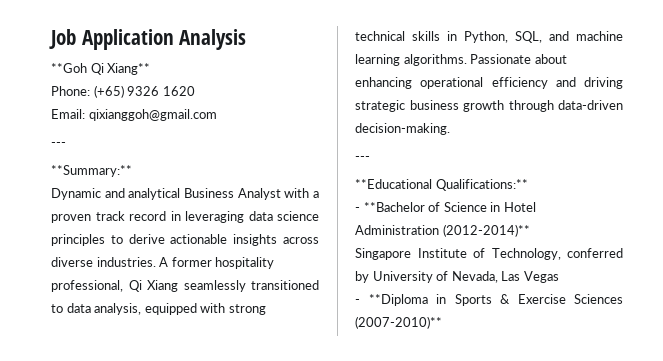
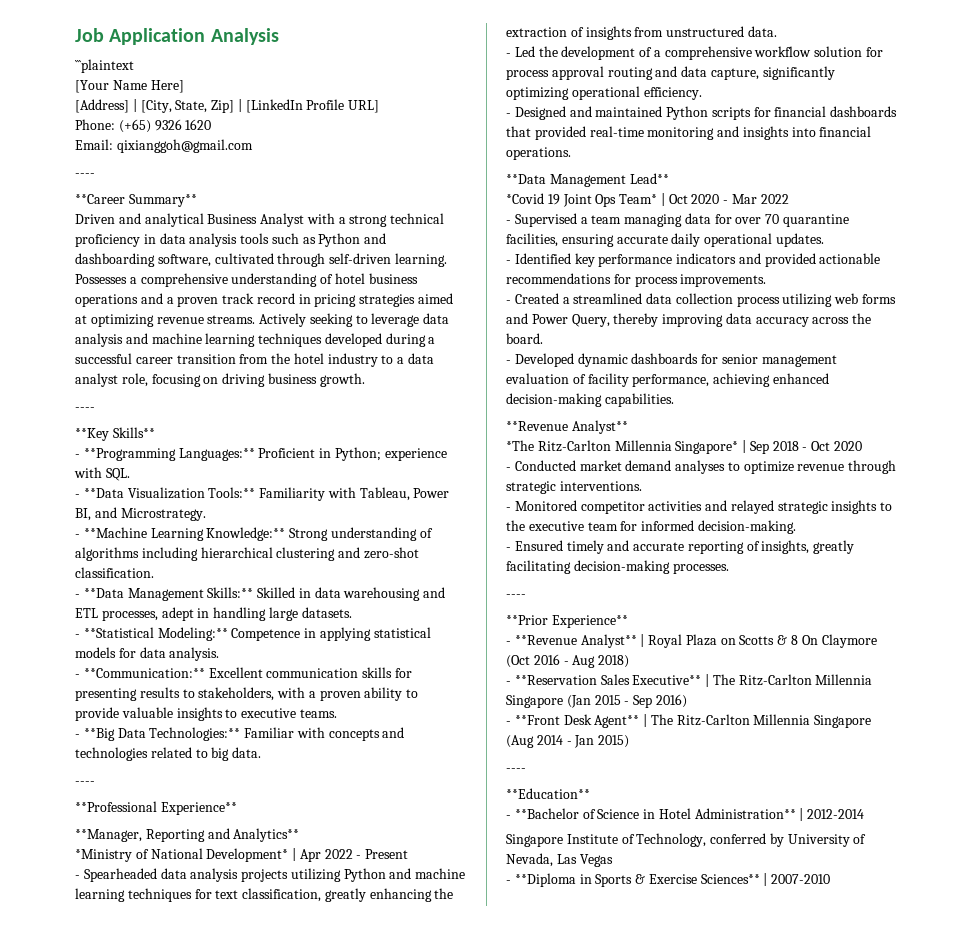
- **Goh Qi Xiang**
+ ```plaintext
+ [Your Name Here]
+ [Address] | [City, State, Zip] | [LinkedIn Profile URL]
  Email: qixianggoh@gmail.com
- ---
- **Summary:**
- Dynamic and analytical Business Analyst with a proven track record in leveraging data science principles to derive actionable insights across diverse industries. A former hospitality professional, Qi Xiang seamlessly transitioned to data analysis, equipped with strong technical skills in Python, SQL, and machine learning algorithms. Passionate about enhancing operational efficiency and driving strategic business growth through data-driven decision-making.
- ---
- **Educational Qualifications:**
+ ----
+ **Career Summary**
+ Driven and analytical Business Analyst with a strong technical proficiency in data analysis tools such as Python and dashboarding software, cultivated through self-driven learning. Possesses a comprehensive understanding of hotel business operations and a proven track record in pricing strategies aimed at optimizing revenue streams. Actively seeking to leverage data analysis and machine learning techniques developed during a successful career transition from the hotel industry to a data analyst role, focusing on driving business growth.
+ ----
+ **Key Skills**
+ - **Programming Languages:** Proficient in Python; experience with SQL.
+ - **Data Visualization Tools:** Familiarity with Tableau, Power BI, and Microstrategy.
+ - **Machine Learning Knowledge:** Strong understanding of algorithms including hierarchical clustering and zero-shot classification.
+ - **Data Management Skills:** Skilled in data warehousing and ETL processes, adept in handling large datasets.
+ - **Statistical Modeling:** Competence in applying statistical models for data analysis.
+ - **Communication:** Excellent communication skills for presenting results to stakeholders, with a proven ability to provide valuable insights to executive teams.
+ - **Big Data Technologies:** Familiar with concepts and technologies related to big data.
+ ----
+ **Professional Experience**
+ **Manager, Reporting and Analytics**
+ *Ministry of National Development* | Apr 2022 - Present
+ - Spearheaded data analysis projects utilizing Python and machine learning techniques for text classification, greatly enhancing the extraction of insights from unstructured data.
+ - Led the development of a comprehensive workflow solution for process approval routing and data capture, significantly optimizing operational efficiency.
+ - Designed and maintained Python scripts for financial dashboards that provided real-time monitoring and insights into financial operations.
+ **Data Management Lead**
+ *Covid 19 Joint Ops Team* | Oct 2020 - Mar 2022
+ - Supervised a team managing data for over 70 quarantine facilities, ensuring accurate daily operational updates.
+ - Identified key performance indicators and provided actionable recommendations for process improvements.
+ - Created a streamlined data collection process utilizing web forms and Power Query, thereby improving data accuracy across the board.
+ - Developed dynamic dashboards for senior management evaluation of facility performance, achieving enhanced decision-making capabilities.
+ **Revenue Analyst**
+ *The Ritz-Carlton Millennia Singapore* | Sep 2018 - Oct 2020
+ - Conducted market demand analyses to optimize revenue through strategic interventions.
+ - Monitored competitor activities and relayed strategic insights to the executive team for informed decision-making.
+ - Ensured timely and accurate reporting of insights, greatly facilitating decision-making processes.
+ ----
+ **Prior Experience**
+ - **Revenue Analyst** | Royal Plaza on Scotts & 8 On Claymore (Oct 2016 - Aug 2018)
+ - **Reservation Sales Executive** | The Ritz-Carlton Millennia Singapore (Jan 2015 - Sep 2016)
+ - **Front Desk Agent** | The Ritz-Carlton Millennia Singapore (Aug 2014 - Jan 2015)
+ ----
+ **Education**
- - **Bachelor of Science in Hotel Administration (2012-2014)**
+ - **Bachelor of Science in Hotel Administration** | 2012-2014
- - **Diploma in Sports & Exercise Sciences (2007-2010)**
+ - **Diploma in Sports & Exercise Sciences** | 2007-2010

